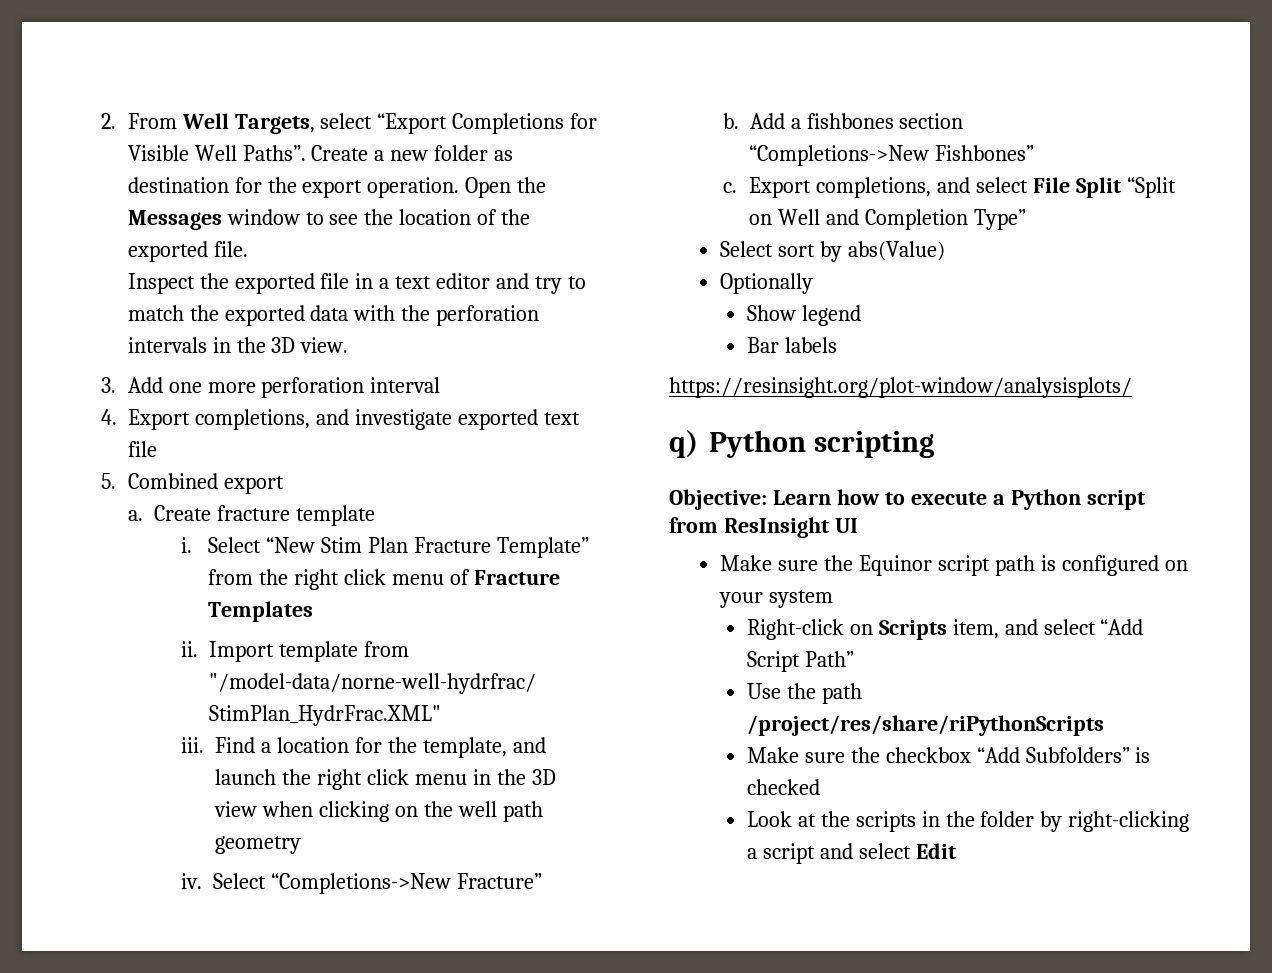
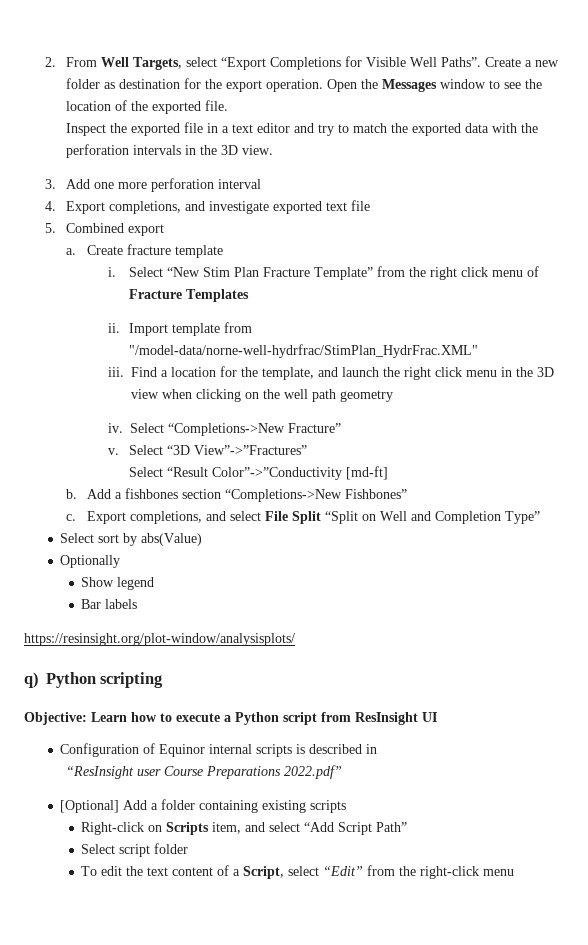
+ v. Select “3D View”->”Fractures”
+ Select “Result Color”->”Conductivity [md-ft]
- Add a fishbones section
- “Completions->New Fishbones”
+ Add a fishbones section “Completions->New Fishbones”
- Make sure the Equinor script path is configured on your system
+ Configuration of Equinor internal scripts is described in
+ “ResInsight user Course Preparations 2022.pdf”
+ [Optional] Add a folder containing existing scripts
- Use the path /project/res/share/riPythonScripts
- Make sure the checkbox “Add Subfolders” is checked
- Look at the scripts in the folder by right-clicking a script and select Edit
+ Select script folder
+ To edit the text content of a Script, select “Edit” from the right-click menu

